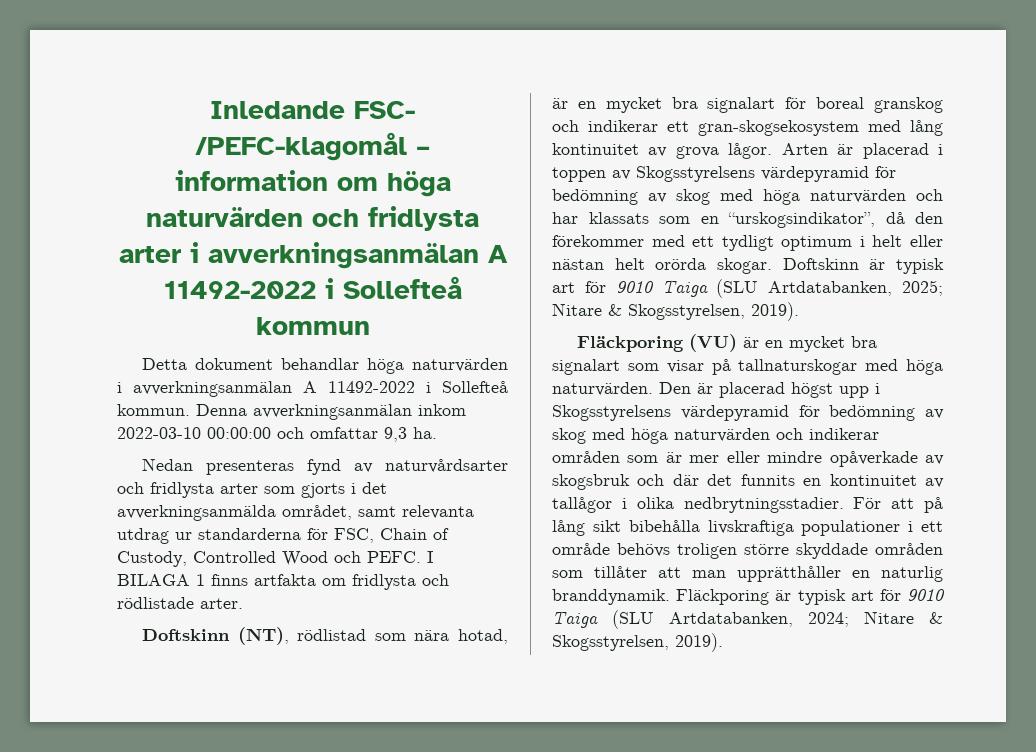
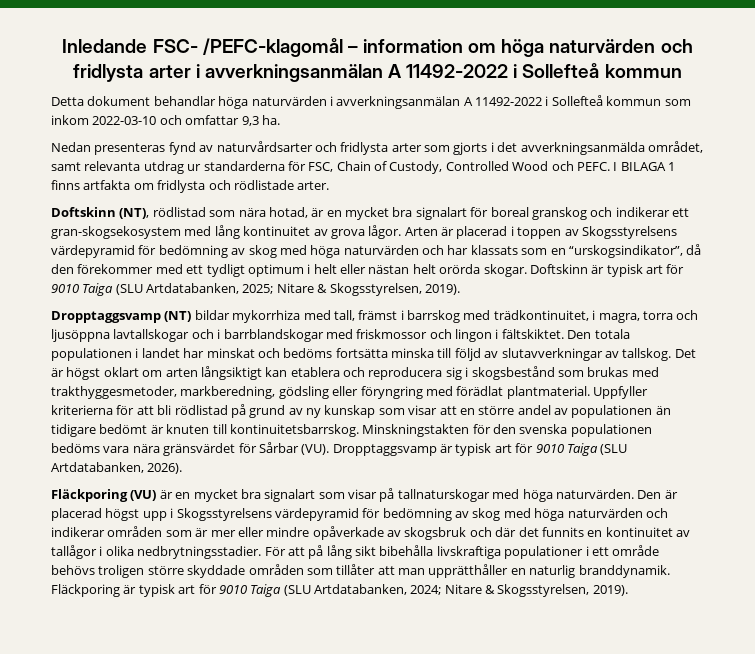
- Detta dokument behandlar höga naturvärden i avverkningsanmälan A 11492-2022 i Sollefteå kommun. Denna avverkningsanmälan inkom 2022-03-10 00:00:00 och omfattar 9,3 ha.
+ Detta dokument behandlar höga naturvärden i avverkningsanmälan A 11492-2022 i Sollefteå kommun som inkom 2022-03-10 och omfattar 9,3 ha.
+ Dropptaggsvamp (NT) bildar mykorrhiza med tall, främst i barrskog med trädkontinuitet, i magra, torra och ljusöppna lavtallskogar och i barrblandskogar med friskmossor och lingon i fältskiktet. Den totala populationen i landet har minskat och bedöms fortsätta minska till följd av slutavverkningar av tallskog. Det är högst oklart om arten långsiktigt kan etablera och reproducera sig i skogsbestånd som brukas med trakthyggesmetoder, markberedning, gödsling eller föryngring med förädlat plantmaterial. Uppfyller kriterierna för att bli rödlistad på grund av ny kunskap som visar att en större andel av populationen än tidigare bedömt är knuten till kontinuitetsbarrskog. Minskningstakten för den svenska populationen bedöms vara nära gränsvärdet för Sårbar (VU). Dropptaggsvamp är typisk art för 9010 Taiga (SLU Artdatabanken, 2026).

